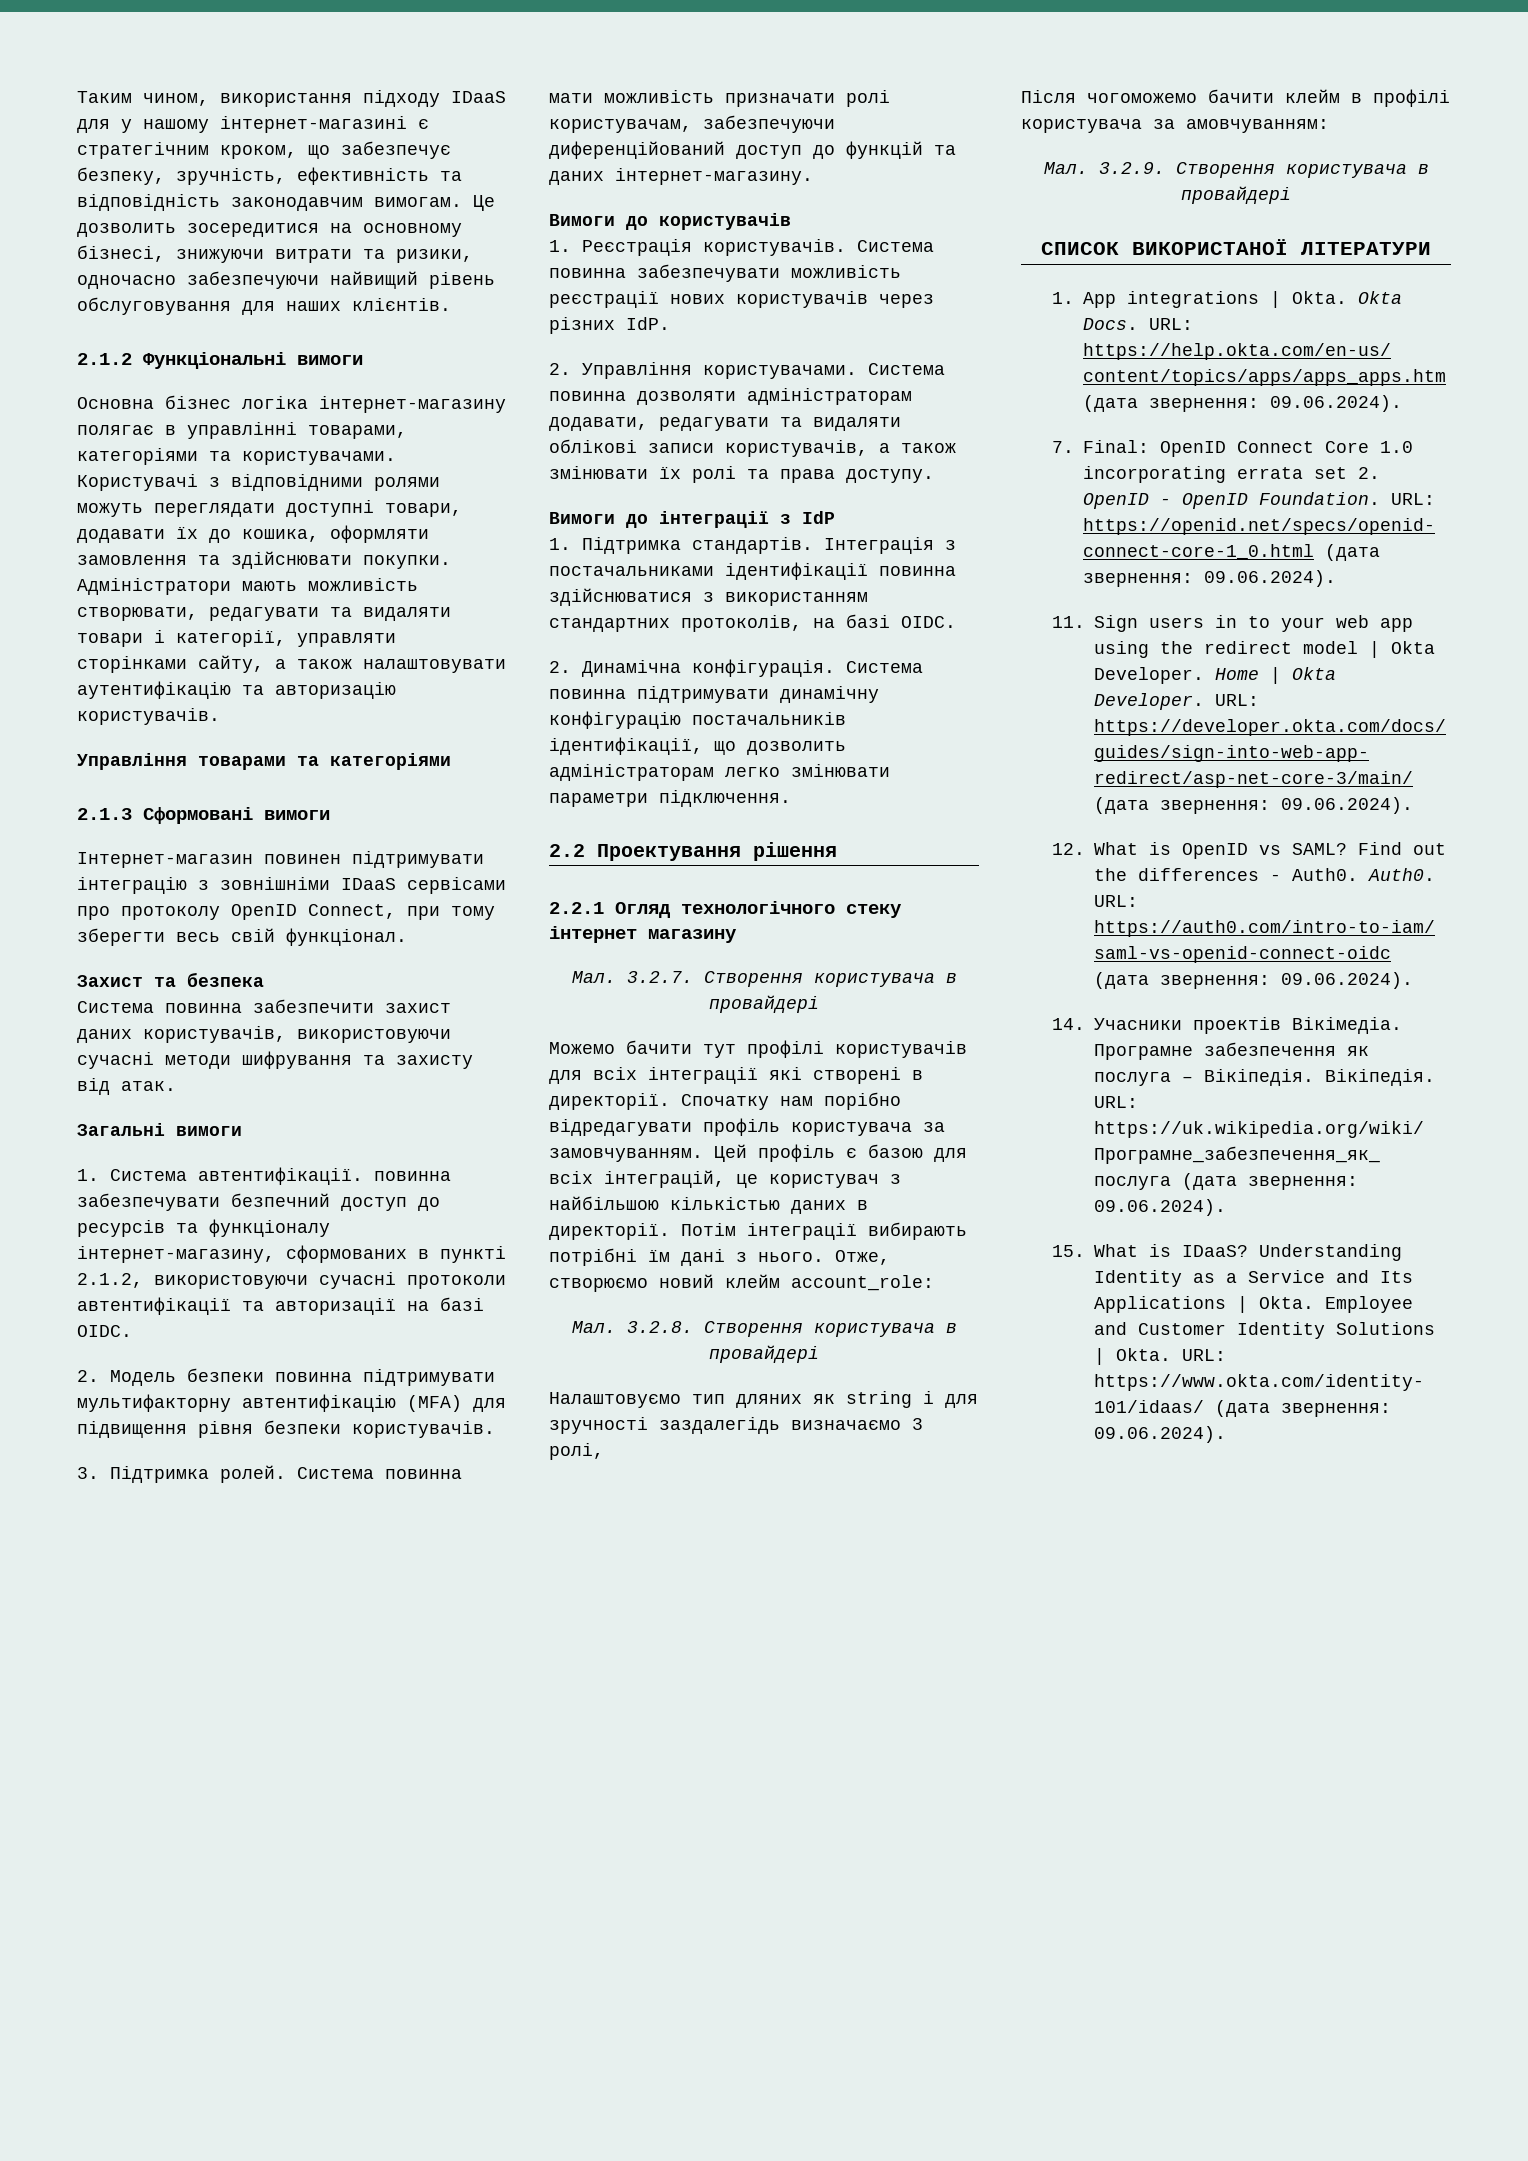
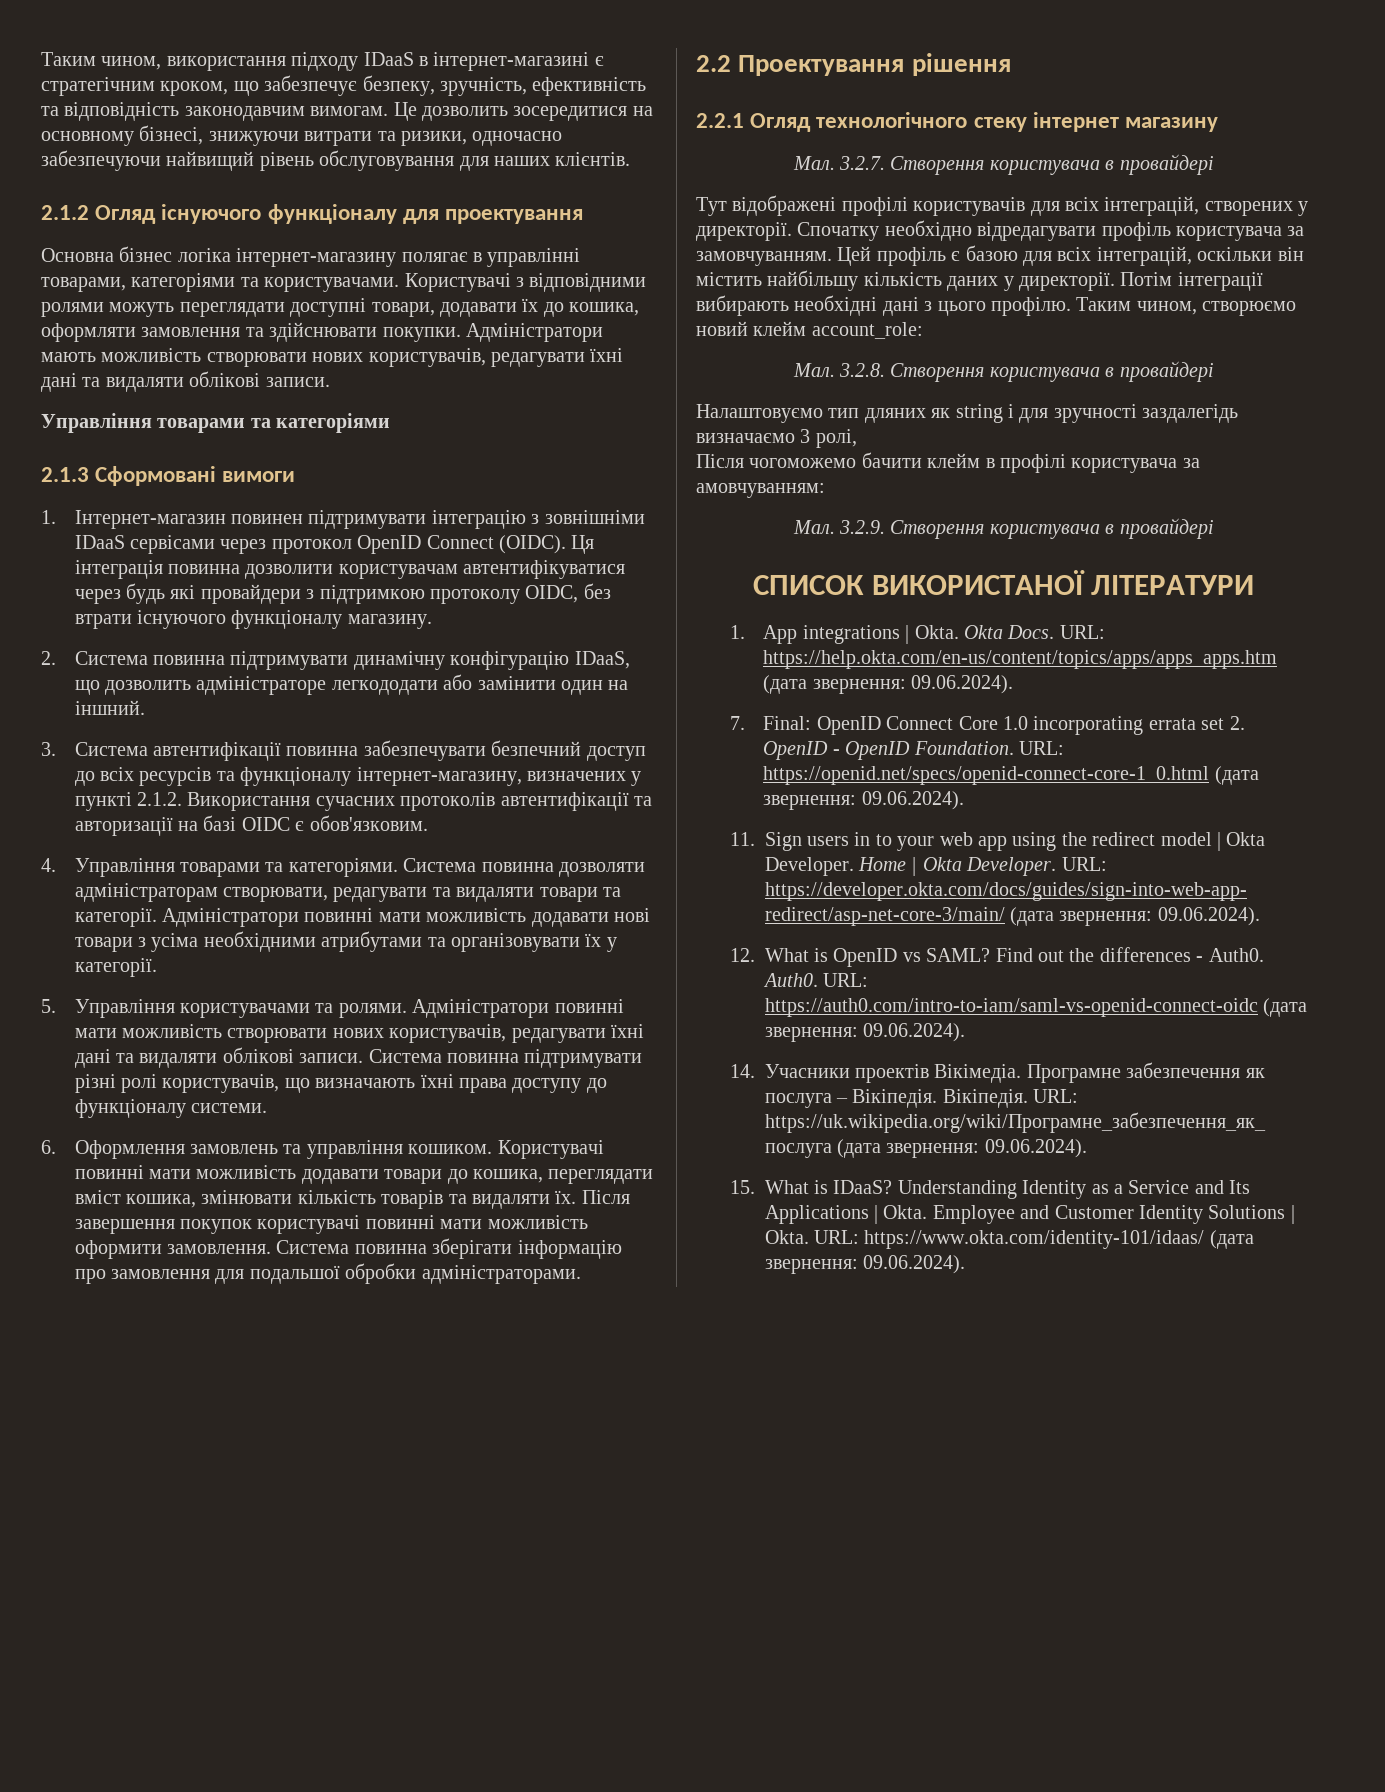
- Таким чином, використання підходу IDaaS для у нашому інтернет-магазині є стратегічним кроком, що забезпечує безпеку, зручність, ефективність та відповідність законодавчим вимогам.
+ Таким чином, використання підходу IDaaS в інтернет-магазині є стратегічним кроком, що забезпечує безпеку, зручність, ефективність та відповідність законодавчим вимогам.
- 2.1.2 Функціональні вимоги
+ 2.1.2 Огляд існуючого функціоналу для проектування
- Адміністратори мають можливість створювати, редагувати та видаляти товари і категорії, управляти сторінками сайту, а також налаштовувати аутентифікацію та авторизацію користувачів.
+ Адміністратори мають можливість створювати нових користувачів, редагувати їхні дані та видаляти облікові записи.
- Інтернет-магазин повинен підтримувати інтеграцію з зовнішніми IDaaS сервісами про протоколу OpenID Connect, при тому зберегти весь свій функціонал.
- Захист та безпека
- Система повинна забезпечити захист даних користувачів, використовуючи сучасні методи шифрування та захисту від атак.
- Загальні вимоги
- 1. Система автентифікації. повинна забезпечувати безпечний доступ до ресурсів та функціоналу інтернет-магазину, сформованих в пункті 2.1.2, використовуючи сучасні протоколи автентифікації та авторизації на базі OIDC.
- 2. Модель безпеки повинна підтримувати мультифакторну автентифікацію (MFA) для підвищення рівня безпеки користувачів.
- 3. Підтримка ролей. Система повинна мати можливість призначати ролі користувачам, забезпечуючи диференційований доступ до функцій та даних інтернет-магазину.
- Вимоги до користувачів
- 1. Реєстрація користувачів. Система повинна забезпечувати можливість реєстрації нових користувачів через різних IdP.
- 2. Управління користувачами.
+ 1. Інтернет-магазин повинен підтримувати інтеграцію з зовнішніми IDaaS сервісами через протокол OpenID Connect (OIDC). Ця інтеграція повинна дозволити користувачам автентифікуватися через будь які провайдери з підтримкою протоколу OIDC, без втрати існуючого функціоналу магазину.
+ 2. Система повинна підтримувати динамічну конфігурацію IDaaS, що дозволить адміністраторe легкододати або замінити один на іншний.
+ 3. Система автентифікації повинна забезпечувати безпечний доступ до всіх ресурсів та функціоналу інтернет-магазину, визначених у пункті 2.1.2. Використання сучасних протоколів автентифікації та авторизації на базі OIDC є обов'язковим.
+ 4. Управління товарами та категоріями.
- Система повинна дозволяти адміністраторам додавати, редагувати та видаляти облікові записи користувачів, а також змінювати їх ролі та права доступу.
- Вимоги до інтеграції з IdP
- 1. Підтримка стандартів. Інтеграція з постачальниками ідентифікації повинна здійснюватися з використанням стандартних протоколів, на базі OIDC.
- 2. Динамічна конфігурація. Система повинна підтримувати динамічну конфігурацію постачальників ідентифікації, що дозволить адміністраторам легко змінювати параметри підключення.
+ Система повинна дозволяти адміністраторам створювати, редагувати та видаляти товари та категорії. Адміністратори повинні мати можливість додавати нові товари з усіма необхідними атрибутами та організовувати їх у категорії.
+ 5. Управління користувачами та ролями. Адміністратори повинні мати можливість створювати нових користувачів, редагувати їхні дані та видаляти облікові записи. Система повинна підтримувати різні ролі користувачів, що визначають їхні права доступу до функціоналу системи.
+ 6. Оформлення замовлень та управління кошиком. Користувачі повинні мати можливість додавати товари до кошика, переглядати вміст кошика, змінювати кількість товарів та видаляти їх. Після завершення покупок користувачі повинні мати можливість оформити замовлення. Система повинна зберігати інформацію про замовлення для подальшої обробки адміністраторами.
- Можемо бачити тут профілі користувачів для всіх інтеграції які створені в директорії. Спочатку нам порібно відредагувати профіль користувача за замовчуванням.
+ Тут відображені профілі користувачів для всіх інтеграцій, створених у директорії. Спочатку необхідно відредагувати профіль користувача за замовчуванням.
- Цей профіль є базою для всіх інтеграцій, це користувач з найбільшою кількістью даних в директорії. Потім інтеграції вибирають потрібні їм дані з нього. Отже, створюємо новий клейм account_role:
+ Цей профіль є базою для всіх інтеграцій, оскільки він містить найбільшу кількість даних у директорії. Потім інтеграції вибирають необхідні дані з цього профілю. Таким чином, створюємо новий клейм account_role:

